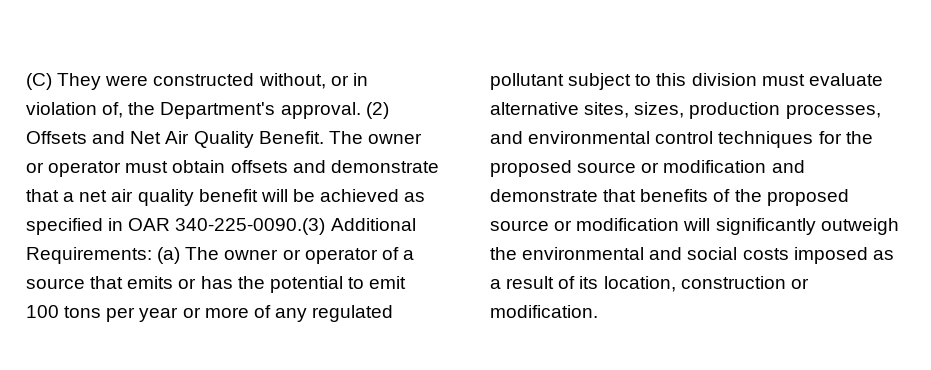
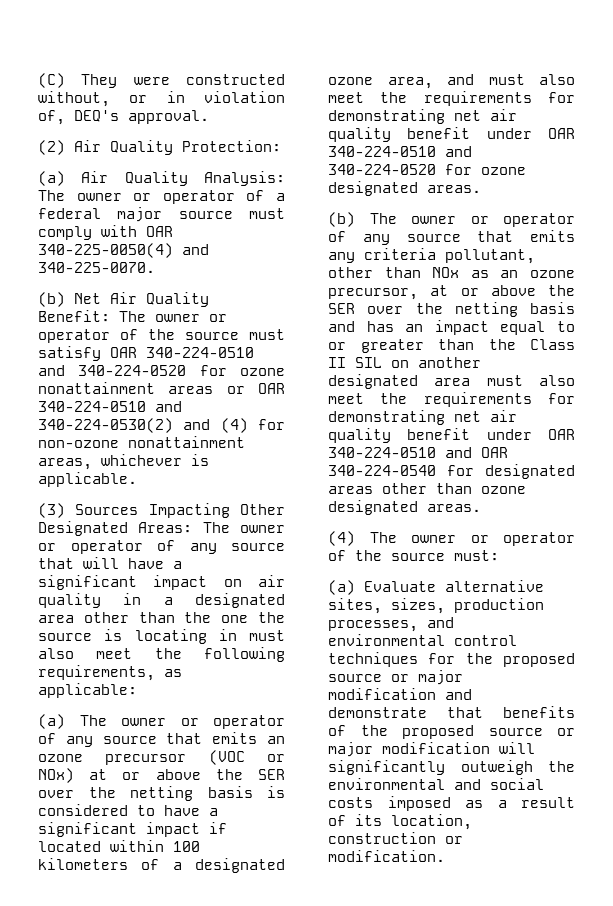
- (C) They were constructed without, or in violation of, the Department's approval. (2) Offsets and Net Air Quality Benefit. The owner or operator must obtain offsets and demonstrate that a net air quality benefit will be achieved as specified in OAR 340-225-0090.(3) Additional Requirements: (a) The owner or operator of a source that emits or has the potential to emit 100 tons per year or more of any regulated pollutant subject to this division must evaluate alternative sites, sizes, production processes, and environmental control techniques for the proposed source or modification and demonstrate that benefits of the proposed source or modification will significantly outweigh the environmental and social costs imposed as a result of its location, construction or modification.
+ (C) They were constructed without, or in violation of, DEQ's approval.
+ (2) Air Quality Protection:
+ (a) Air Quality Analysis: The owner or operator of a federal major source must comply with OAR 340-225-0050(4) and 340-225-0070.
+ (b) Net Air Quality Benefit: The owner or operator of the source must satisfy OAR 340-224-0510 and 340-224-0520 for ozone nonattainment areas or OAR 340-224-0510 and 340-224-0530(2) and (4) for non-ozone nonattainment areas, whichever is applicable.
+ (3) Sources Impacting Other Designated Areas: The owner or operator of any source that will have a significant impact on air quality in a designated area other than the one the source is locating in must also meet the following requirements, as applicable:
+ (a) The owner or operator of any source that emits an ozone precursor (VOC or NOx) at or above the SER over the netting basis is considered to have a significant impact if located within 100 kilometers of a designated ozone area, and must also meet the requirements for demonstrating net air quality benefit under OAR 340-224-0510 and 340-224-0520 for ozone designated areas.
+ (b) The owner or operator of any source that emits any criteria pollutant, other than NOx as an ozone precursor, at or above the SER over the netting basis and has an impact equal to or greater than the Class II SIL on another designated area must also meet the requirements for demonstrating net air quality benefit under OAR 340-224-0510 and OAR 340-224-0540 for designated areas other than ozone designated areas.
+ (4) The owner or operator of the source must:
+ (a) Evaluate alternative sites, sizes, production processes, and environmental control techniques for the proposed source or major modification and demonstrate that benefits of the proposed source or major modification will significantly outweigh the environmental and social costs imposed as a result of its location, construction or modification.

